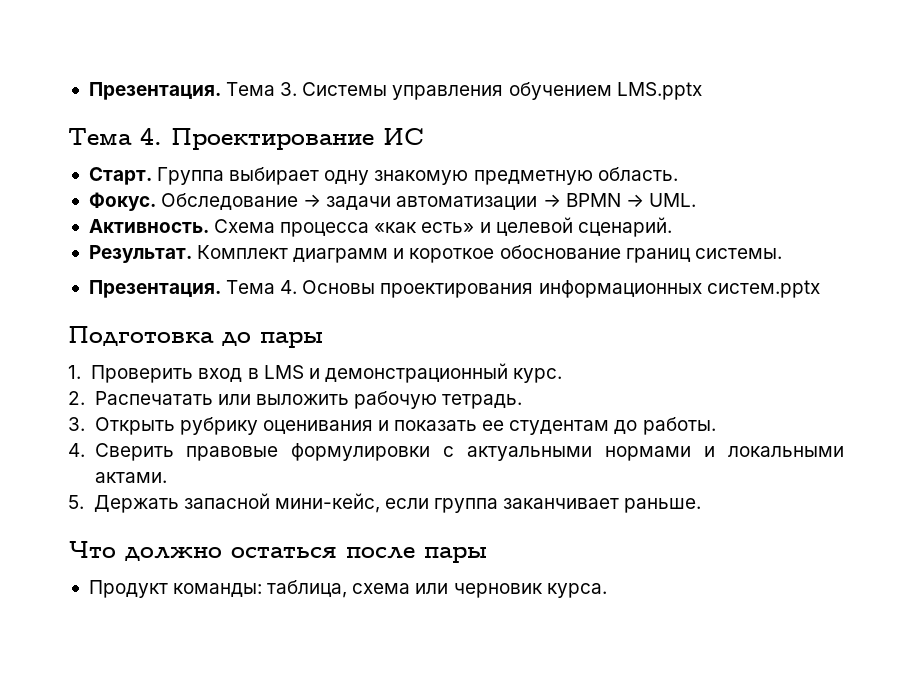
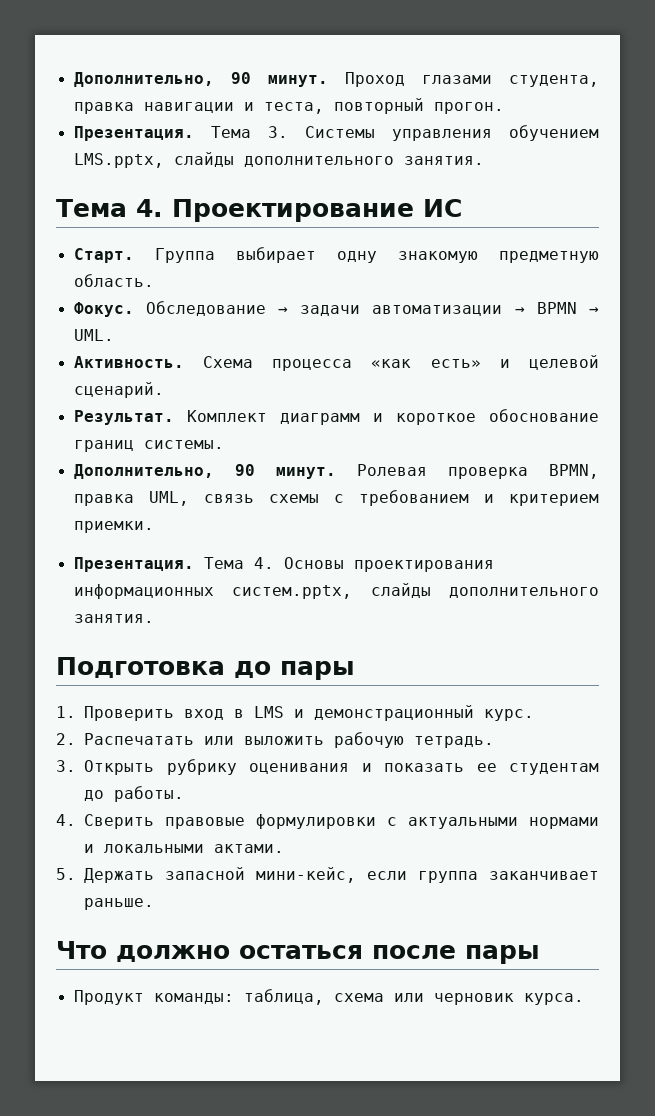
+ Дополнительно, 90 минут. Проход глазами студента, правка навигации и теста, повторный прогон.
- Тема 3. Системы управления обучением LMS.pptx
+ Тема 3. Системы управления обучением LMS.pptx, слайды дополнительного занятия.
+ Дополнительно, 90 минут. Ролевая проверка BPMN, правка UML, связь схемы с требованием и критерием приемки.
- Тема 4. Основы проектирования информационных систем.pptx
+ Тема 4. Основы проектирования информационных систем.pptx, слайды дополнительного занятия.

